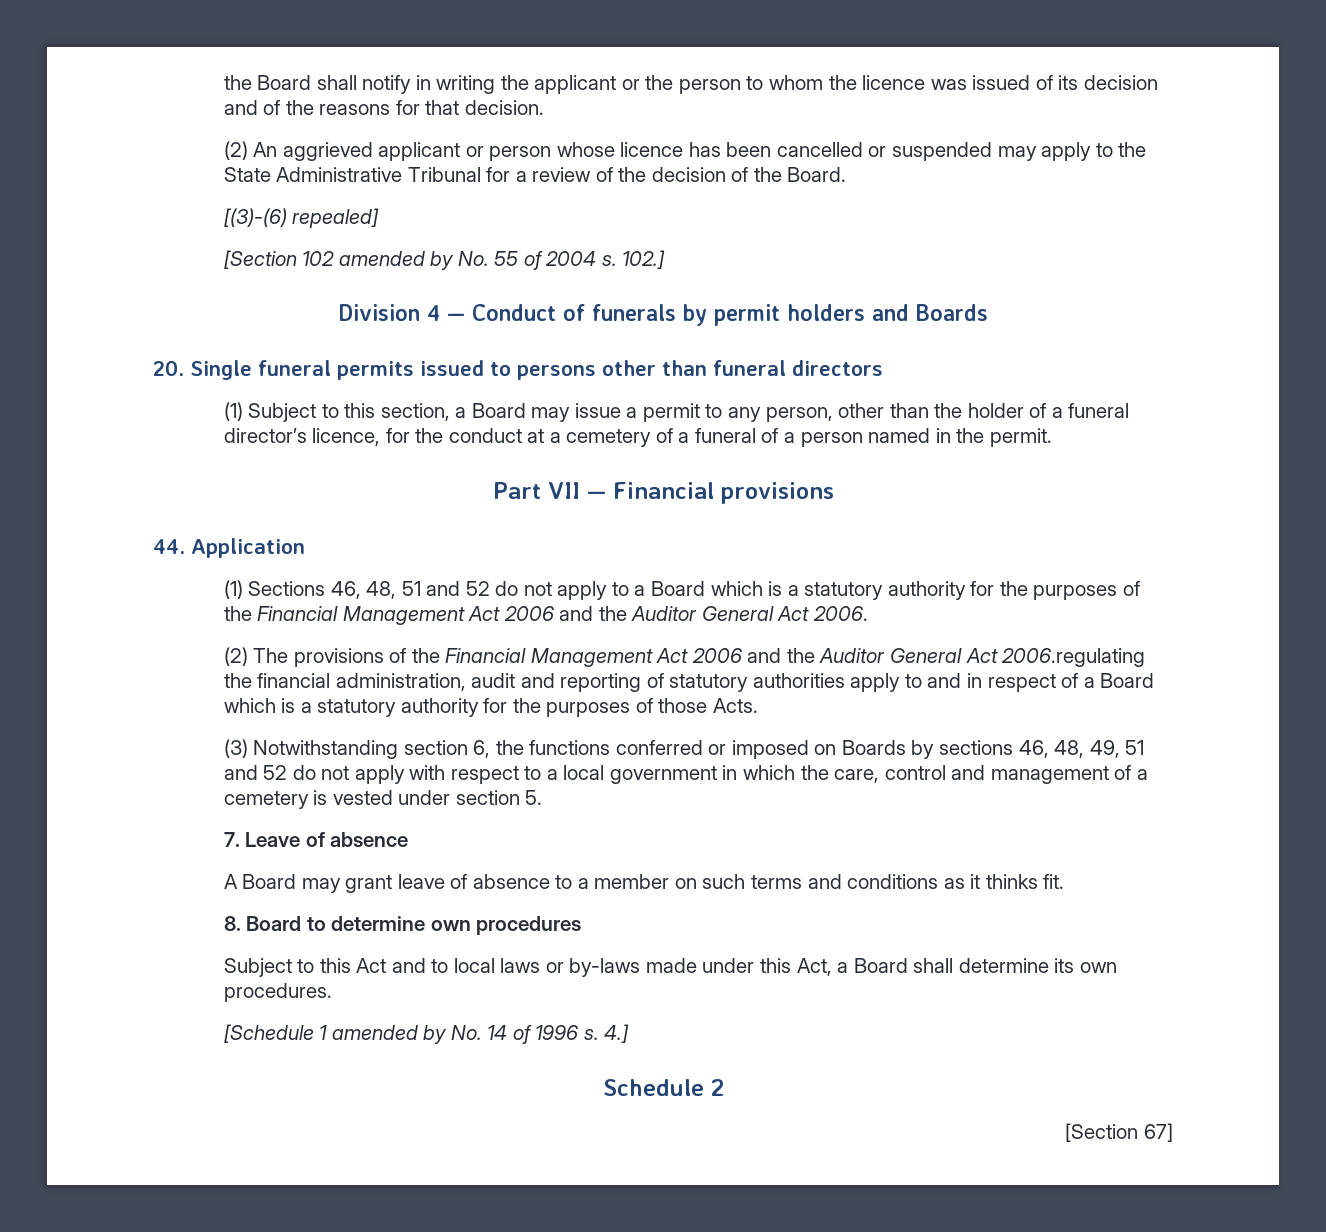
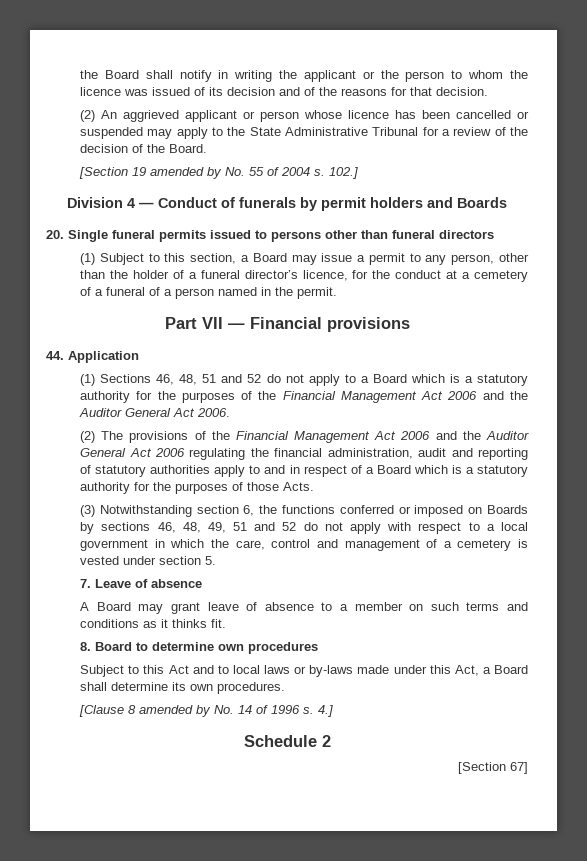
- [(3)-(6) repealed]
- [Section 102 amended by No. 55 of 2004 s.
+ [Section 19 amended by No. 55 of 2004 s.
- (2) The provisions of the Financial Management Act 2006 and the Auditor General Act 2006.regulating the financial administration, audit and reporting of statutory authorities apply to and in respect of a Board which is a statutory authority for the purposes of those Acts.
+ (2) The provisions of the Financial Management Act 2006 and the Auditor General Act 2006 regulating the financial administration, audit and reporting of statutory authorities apply to and in respect of a Board which is a statutory authority for the purposes of those Acts.
- [Schedule 1 amended by No. 14 of 1996 s.
+ [Clause 8 amended by No. 14 of 1996 s.

